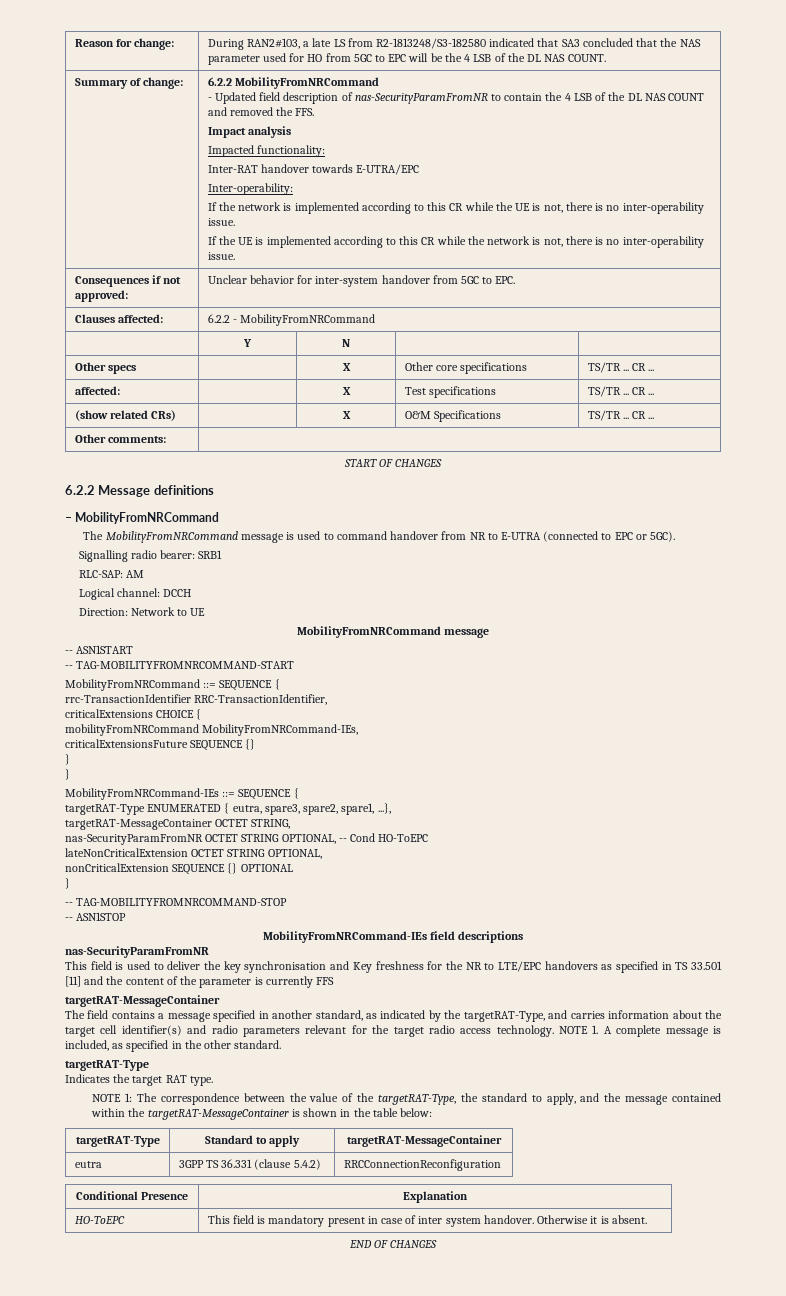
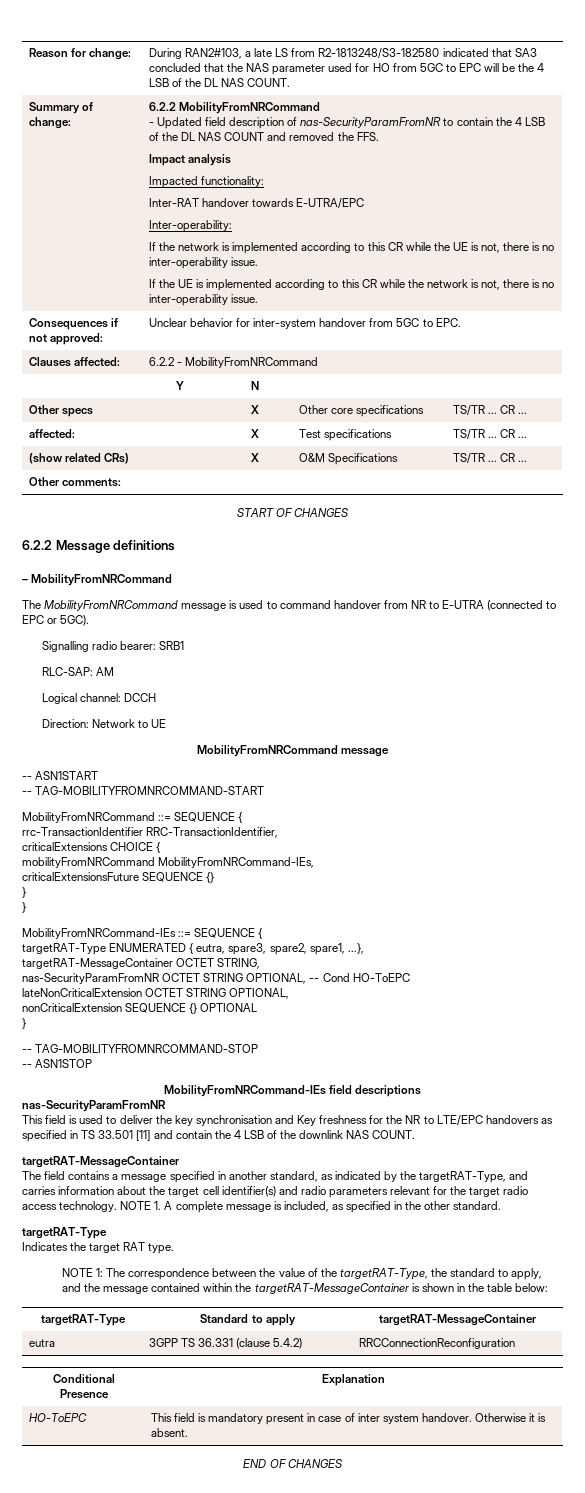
- This field is used to deliver the key synchronisation and Key freshness for the NR to LTE/EPC handovers as specified in TS 33.501 [11] and the content of the parameter is currently FFS
+ This field is used to deliver the key synchronisation and Key freshness for the NR to LTE/EPC handovers as specified in TS 33.501 [11] and contain the 4 LSB of the downlink NAS COUNT.

